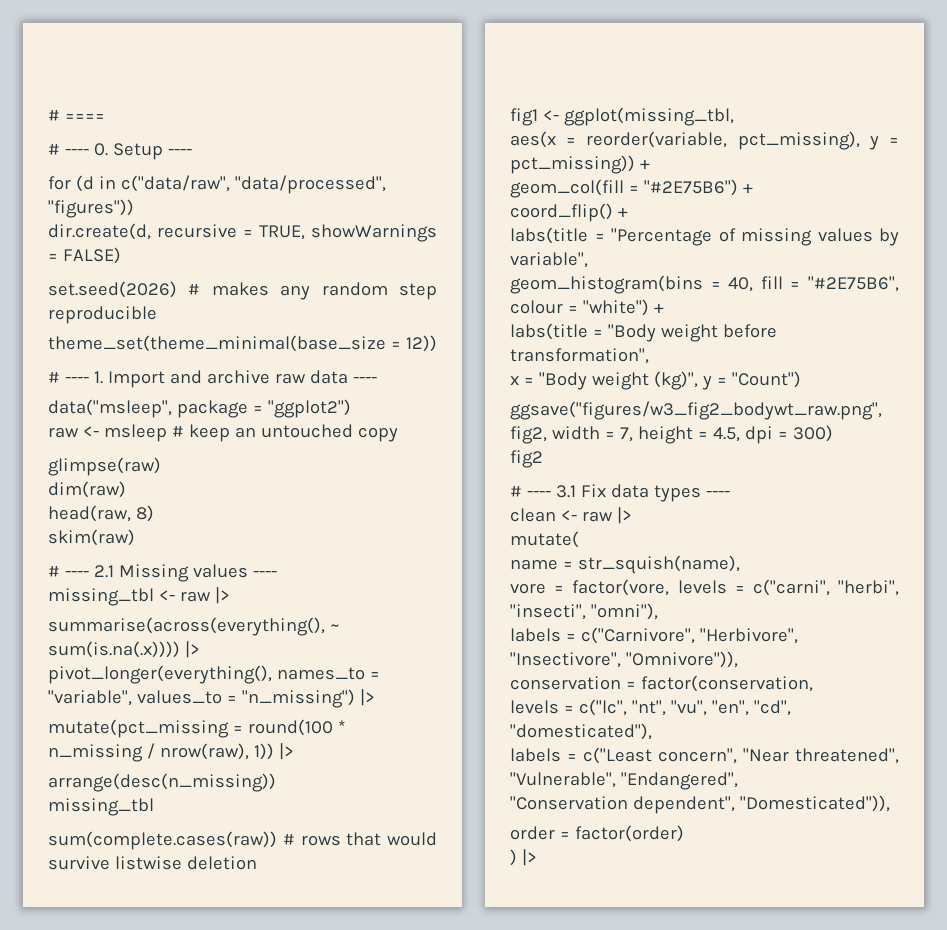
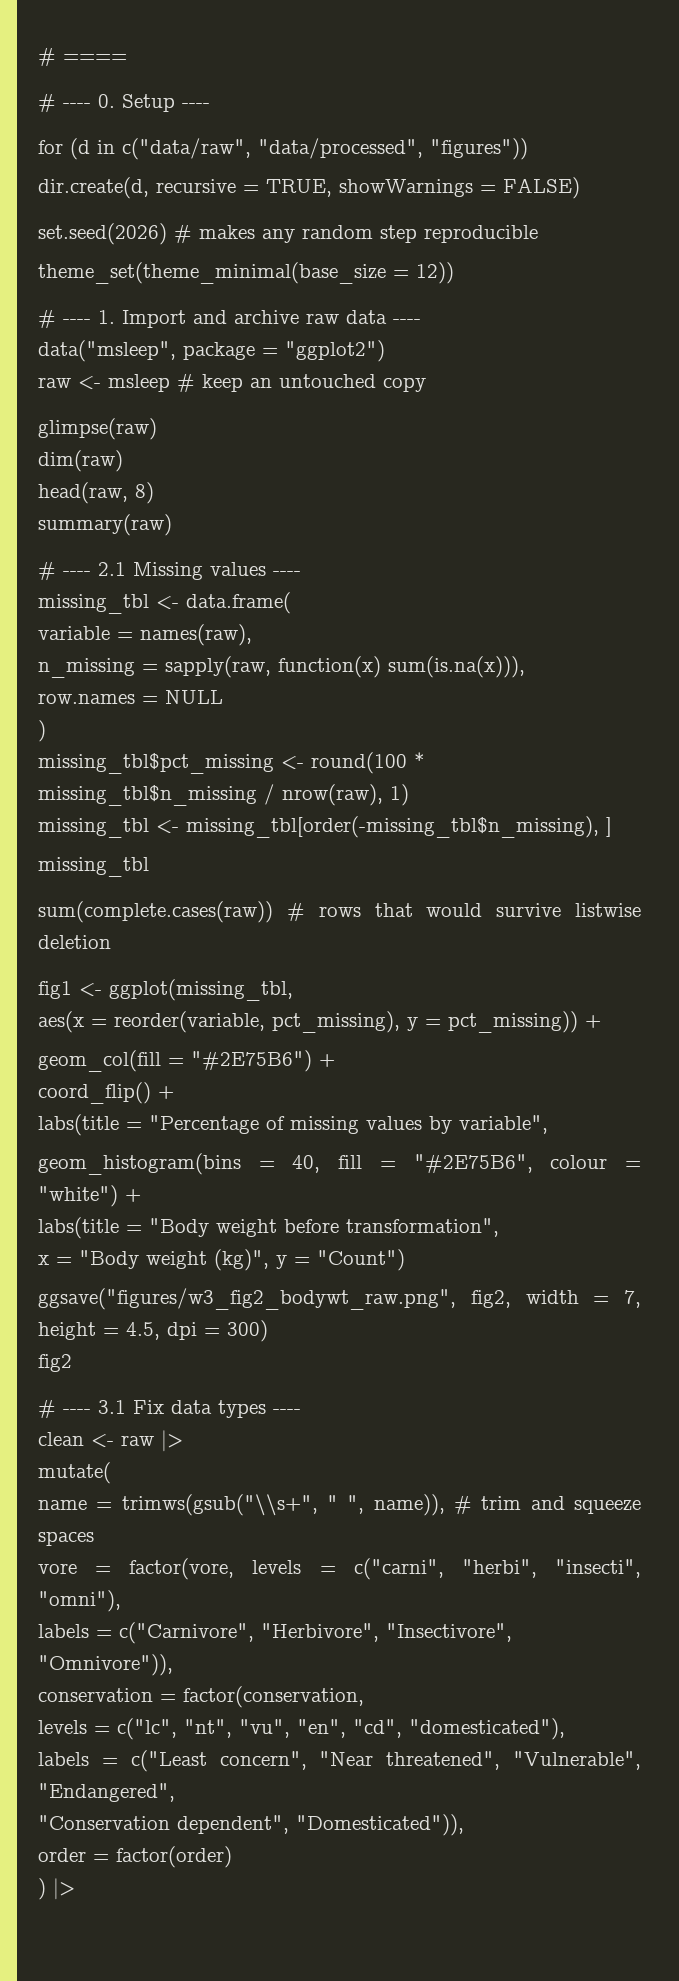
- skim(raw)
+ summary(raw)
- missing_tbl <- raw |>
- summarise(across(everything(), ~ sum(is.na(.x)))) |>
- pivot_longer(everything(), names_to = "variable", values_to = "n_missing") |>
- mutate(pct_missing = round(100 * n_missing / nrow(raw), 1)) |>
- arrange(desc(n_missing))
+ missing_tbl <- data.frame(
+ variable = names(raw),
+ n_missing = sapply(raw, function(x) sum(is.na(x))),
+ row.names = NULL
+ )
+ missing_tbl$pct_missing <- round(100 * missing_tbl$n_missing / nrow(raw), 1)
+ missing_tbl <- missing_tbl[order(-missing_tbl$n_missing), ]
- name = str_squish(name),
+ name = trimws(gsub("\\s+", " ", name)), # trim and squeeze spaces

